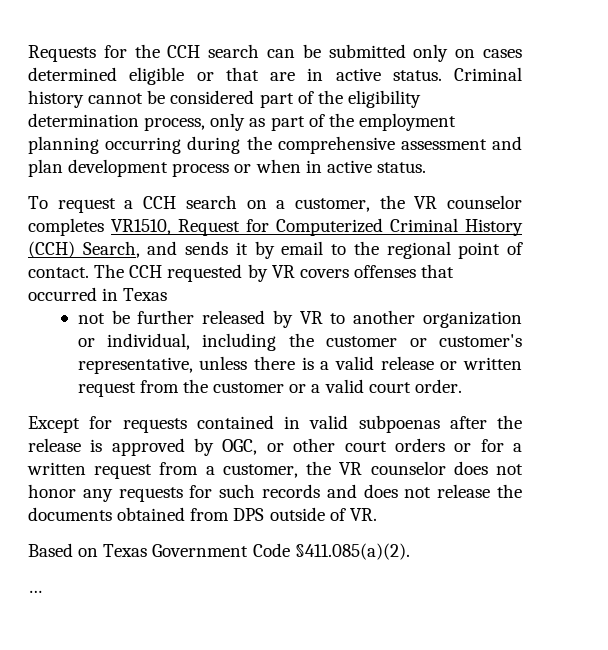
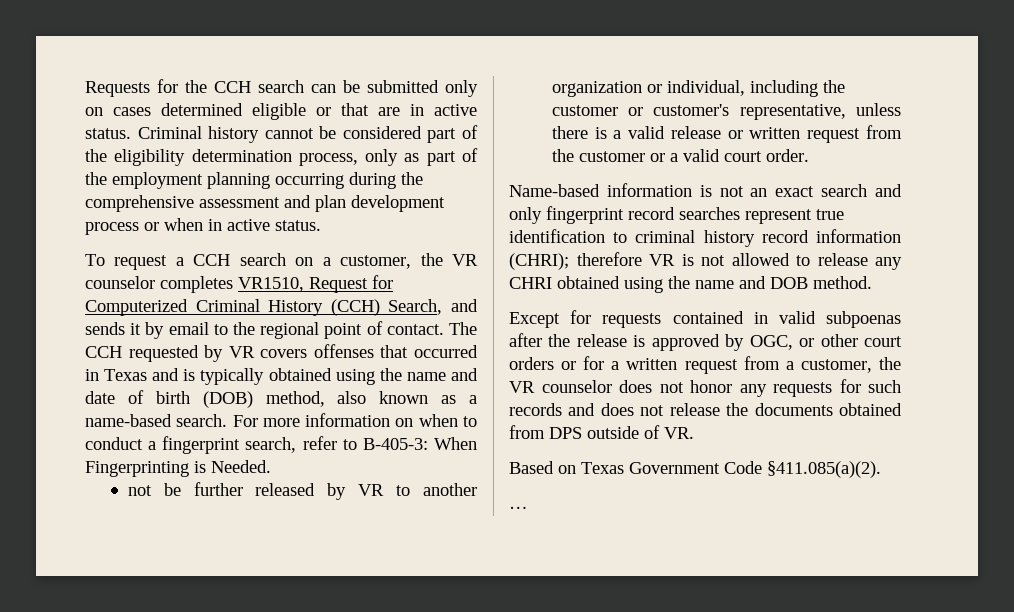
- The CCH requested by VR covers offenses that occurred in Texas
+ The CCH requested by VR covers offenses that occurred in Texas and is typically obtained using the name and date of birth (DOB) method, also known as a name-based search. For more information on when to conduct a fingerprint search, refer to B-405-3: When Fingerprinting is Needed.
+ Name-based information is not an exact search and only fingerprint record searches represent true identification to criminal history record information (CHRI); therefore VR is not allowed to release any CHRI obtained using the name and DOB method.

